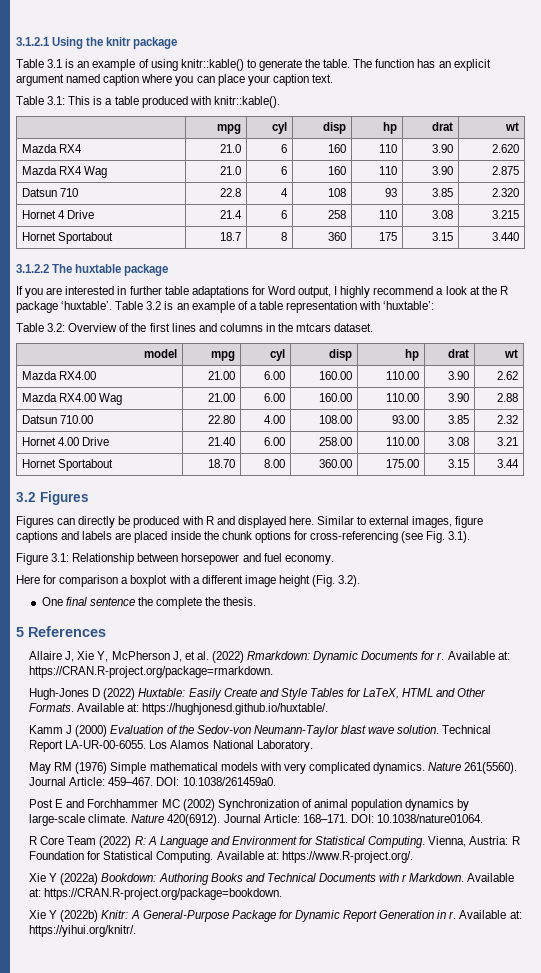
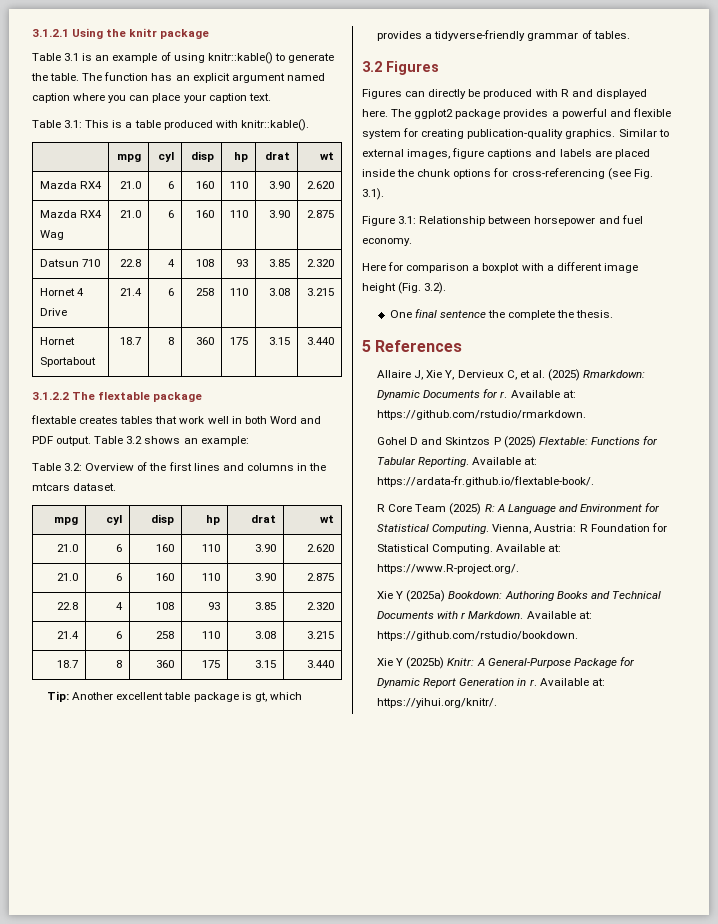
- 3.1.2.2 The huxtable package
- If you are interested in further table adaptations for Word output, I highly recommend a look at the R package ‘huxtable’. Table 3.2 is an example of a table representation with ‘huxtable’:
+ 3.1.2.2 The flextable package
+ flextable creates tables that work well in both Word and PDF output. Table 3.2 shows an example:
  Table 3.2: Overview of the first lines and columns in the mtcars dataset.
- model | mpg | cyl | disp | hp | drat | wt
- Mazda RX4.00 | 21.00 | 6.00 | 160.00 | 110.00 | 3.90 | 2.62
- Mazda RX4.00 Wag | 21.00 | 6.00 | 160.00 | 110.00 | 3.90 | 2.88
- Datsun 710.00 | 22.80 | 4.00 | 108.00 | 93.00 | 3.85 | 2.32
- Hornet 4.00 Drive | 21.40 | 6.00 | 258.00 | 110.00 | 3.08 | 3.21
- Hornet Sportabout | 18.70 | 8.00 | 360.00 | 175.00 | 3.15 | 3.44
+ mpg | cyl | disp | hp | drat | wt
+ 21.0 | 6 | 160 | 110 | 3.90 | 2.620
+ 21.0 | 6 | 160 | 110 | 3.90 | 2.875
+ 22.8 | 4 | 108 | 93 | 3.85 | 2.320
+ 21.4 | 6 | 258 | 110 | 3.08 | 3.215
+ 18.7 | 8 | 360 | 175 | 3.15 | 3.440
+ Tip: Another excellent table package is gt, which provides a tidyverse-friendly grammar of tables.
+ The ggplot2 package provides a powerful and flexible system for creating publication-quality graphics.
- Allaire J, Xie Y, McPherson J, et al. (2022) Rmarkdown: Dynamic Documents for r.
+ Allaire J, Xie Y, Dervieux C, et al. (2025) Rmarkdown: Dynamic Documents for r.
- Available at: https://CRAN.R-project.org/package=rmarkdown.
- Hugh-Jones D (2022) Huxtable: Easily Create and Style Tables for LaTeX, HTML and Other Formats. Available at: https://hughjonesd.github.io/huxtable/.
- Kamm J (2000) Evaluation of the Sedov-von Neumann-Taylor blast wave solution. Technical Report LA-UR-00-6055. Los Alamos National Laboratory.
- May RM (1976) Simple mathematical models with very complicated dynamics. Nature 261(5560). Journal Article: 459–467. DOI: 10.1038/261459a0.
- Post E and Forchhammer MC (2002) Synchronization of animal population dynamics by large-scale climate. Nature 420(6912). Journal Article: 168–171. DOI: 10.1038/nature01064.
+ Available at: https://github.com/rstudio/rmarkdown.
+ Gohel D and Skintzos P (2025) Flextable: Functions for Tabular Reporting. Available at: https://ardata-fr.github.io/flextable-book/.
- R Core Team (2022) R: A Language and Environment for Statistical Computing.
+ R Core Team (2025) R: A Language and Environment for Statistical Computing.
- Xie Y (2022a) Bookdown: Authoring Books and Technical Documents with r Markdown.
+ Xie Y (2025a) Bookdown: Authoring Books and Technical Documents with r Markdown.
- Available at: https://CRAN.R-project.org/package=bookdown.
- Xie Y (2022b) Knitr: A General-Purpose Package for Dynamic Report Generation in r.
+ Available at: https://github.com/rstudio/bookdown.
+ Xie Y (2025b) Knitr: A General-Purpose Package for Dynamic Report Generation in r.

